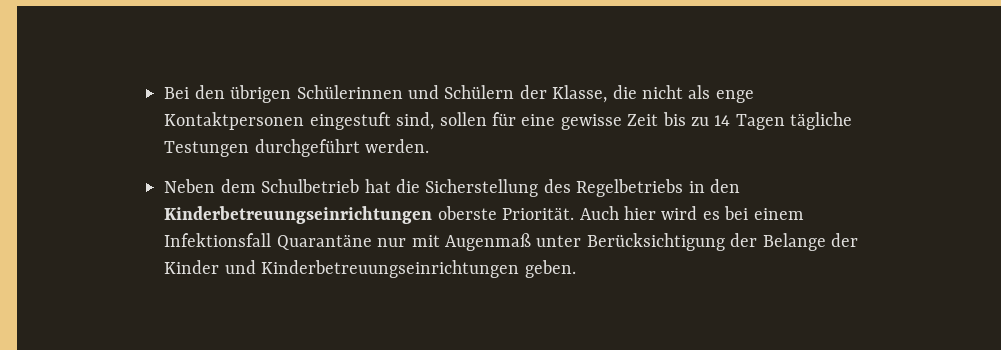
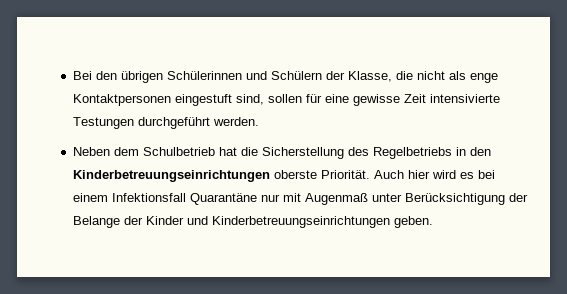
- Bei den übrigen Schülerinnen und Schülern der Klasse, die nicht als enge Kontaktpersonen eingestuft sind, sollen für eine gewisse Zeit bis zu 14 Tagen tägliche Testungen durchgeführt werden.
+ Bei den übrigen Schülerinnen und Schülern der Klasse, die nicht als enge Kontaktpersonen eingestuft sind, sollen für eine gewisse Zeit intensivierte Testungen durchgeführt werden.

